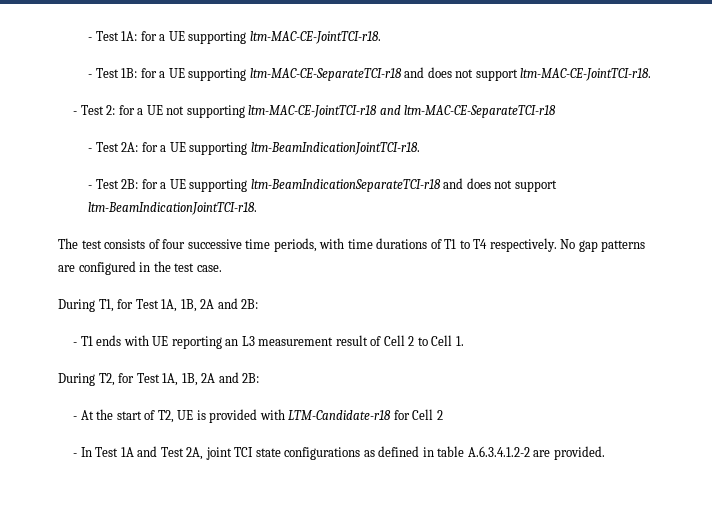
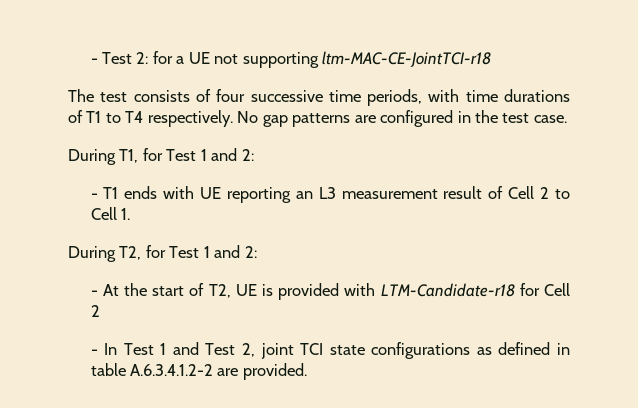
- - Test 1A: for a UE supporting ltm-MAC-CE-JointTCI-r18.
- - Test 1B: for a UE supporting ltm-MAC-CE-SeparateTCI-r18 and does not support ltm-MAC-CE-JointTCI-r18.
- - Test 2: for a UE not supporting ltm-MAC-CE-JointTCI-r18 and ltm-MAC-CE-SeparateTCI-r18
- - Test 2A: for a UE supporting ltm-BeamIndicationJointTCI-r18.
- - Test 2B: for a UE supporting ltm-BeamIndicationSeparateTCI-r18 and does not support ltm-BeamIndicationJointTCI-r18.
+ - Test 2: for a UE not supporting ltm-MAC-CE-JointTCI-r18
- During T1, for Test 1A, 1B, 2A and 2B:
+ During T1, for Test 1 and 2:
- During T2, for Test 1A, 1B, 2A and 2B:
+ During T2, for Test 1 and 2:
- - In Test 1A and Test 2A, joint TCI state configurations as defined in table A.6.3.4.1.2-2 are provided.
+ - In Test 1 and Test 2, joint TCI state configurations as defined in table A.6.3.4.1.2-2 are provided.

